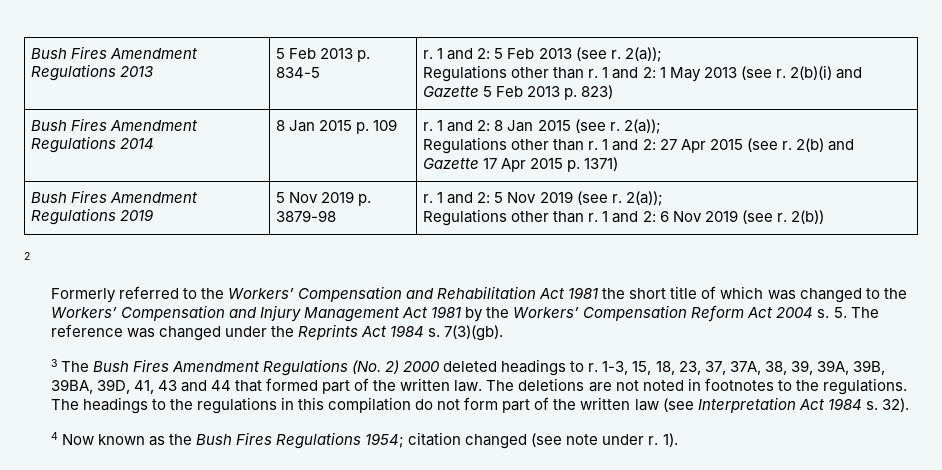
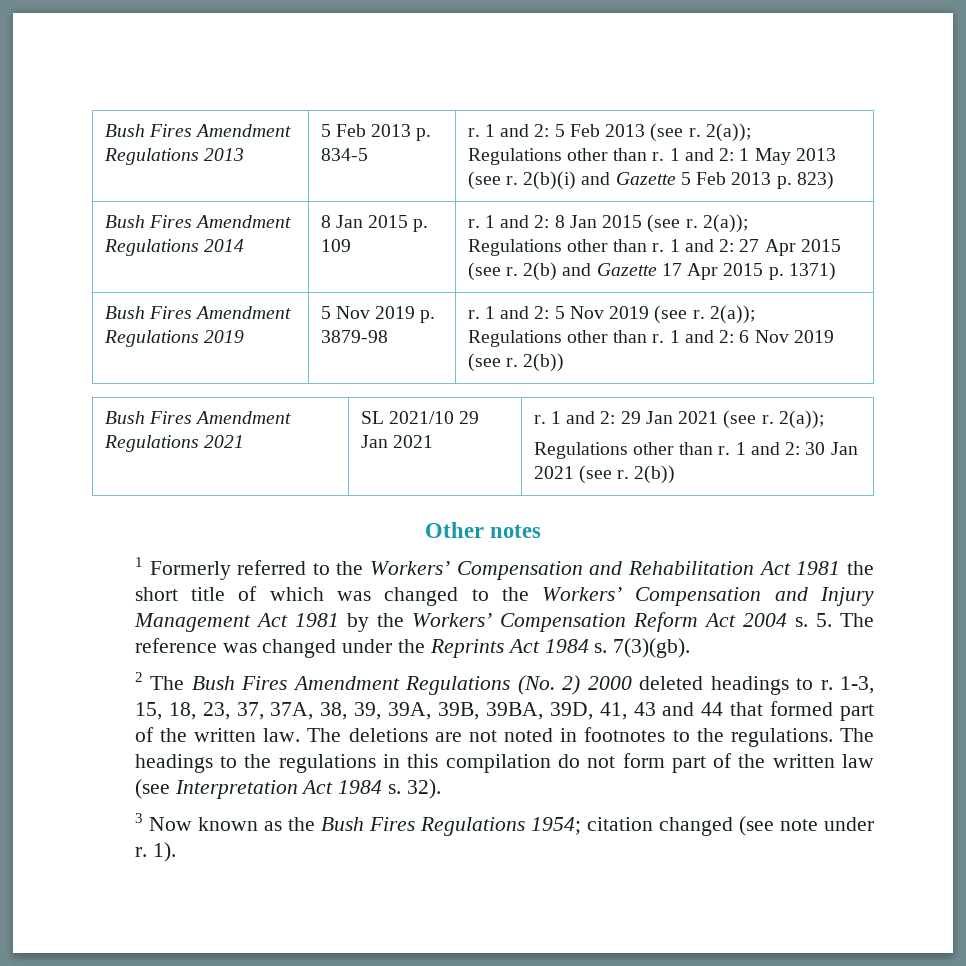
- 2
- Formerly referred to the Workers’ Compensation and Rehabilitation Act 1981 the short title of which was changed to the Workers’ Compensation and Injury Management Act 1981 by the Workers’ Compensation Reform Act 2004 s.
+ Bush Fires Amendment Regulations 2021 | SL 2021/10 29 Jan 2021 | r. 1 and 2: 29 Jan 2021 (see r. 2(a));
+ Regulations other than r. 1 and 2: 30 Jan 2021 (see r. 2(b))
+ Other notes
+ 1 Formerly referred to the Workers’ Compensation and Rehabilitation Act 1981 the short title of which was changed to the Workers’ Compensation and Injury Management Act 1981 by the Workers’ Compensation Reform Act 2004 s.
- 3 The Bush Fires Amendment Regulations (No. 2) 2000 deleted headings to r.
+ 2 The Bush Fires Amendment Regulations (No. 2) 2000 deleted headings to r.
- 4 Now known as the Bush Fires Regulations 1954; citation changed (see note under r.
+ 3 Now known as the Bush Fires Regulations 1954; citation changed (see note under r.

